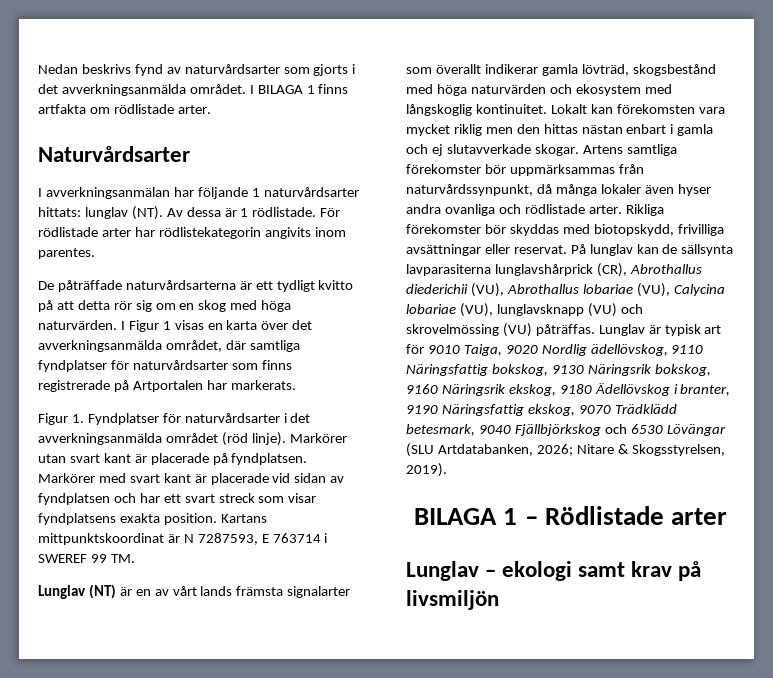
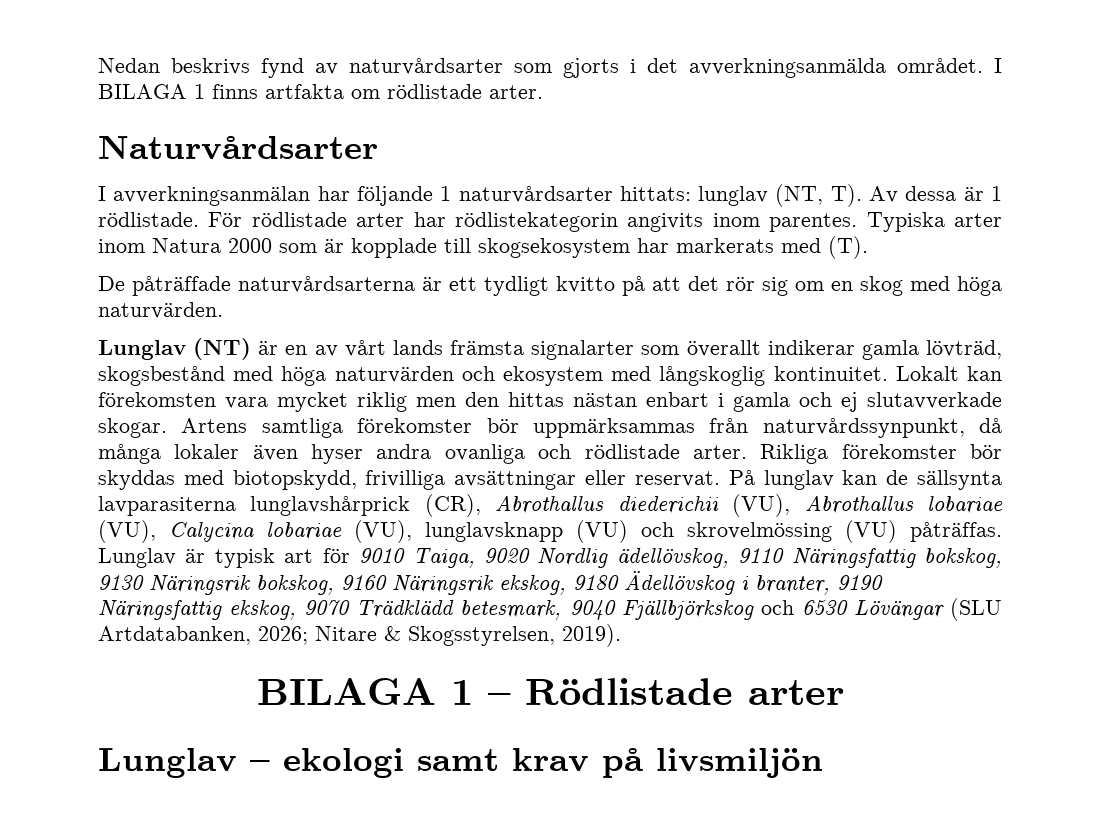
- I avverkningsanmälan har följande 1 naturvårdsarter hittats: lunglav (NT). Av dessa är 1 rödlistade.
+ I avverkningsanmälan har följande 1 naturvårdsarter hittats: lunglav (NT, T). Av dessa är 1 rödlistade.
+ Typiska arter inom Natura 2000 som är kopplade till skogsekosystem har markerats med (T).
- De påträffade naturvårdsarterna är ett tydligt kvitto på att detta rör sig om en skog med höga naturvärden. I Figur 1 visas en karta över det avverkningsanmälda området, där samtliga fyndplatser för naturvårdsarter som finns registrerade på Artportalen har markerats.
- Figur 1. Fyndplatser för naturvårdsarter i det avverkningsanmälda området (röd linje). Markörer utan svart kant är placerade på fyndplatsen. Markörer med svart kant är placerade vid sidan av fyndplatsen och har ett svart streck som visar fyndplatsens exakta position. Kartans mittpunktskoordinat är N 7287593, E 763714 i SWEREF 99 TM.
+ De påträffade naturvårdsarterna är ett tydligt kvitto på att det rör sig om en skog med höga naturvärden.

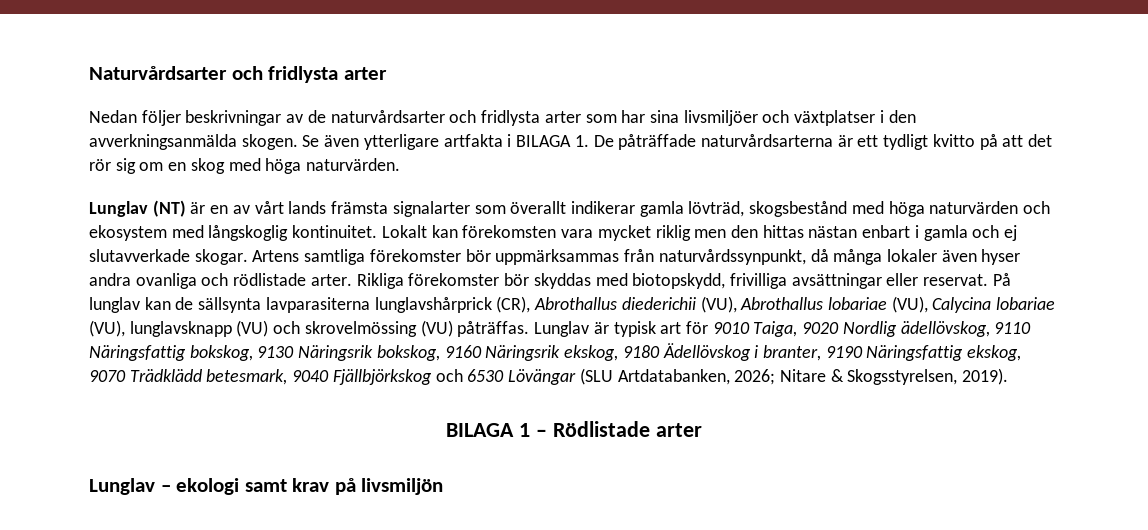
- Nedan beskrivs fynd av naturvårdsarter som gjorts i det avverkningsanmälda området. I BILAGA 1 finns artfakta om rödlistade arter.
- Naturvårdsarter
- I avverkningsanmälan har följande 1 naturvårdsarter hittats: lunglav (NT, T). Av dessa är 1 rödlistade. För rödlistade arter har rödlistekategorin angivits inom parentes. Typiska arter inom Natura 2000 som är kopplade till skogsekosystem har markerats med (T).
- De påträffade naturvårdsarterna är ett tydligt kvitto på att det rör sig om en skog med höga naturvärden.
+ Naturvårdsarter och fridlysta arter
+ Nedan följer beskrivningar av de naturvårdsarter och fridlysta arter som har sina livsmiljöer och växtplatser i den avverkningsanmälda skogen. Se även ytterligare artfakta i BILAGA 1. De påträffade naturvårdsarterna är ett tydligt kvitto på att det rör sig om en skog med höga naturvärden.

